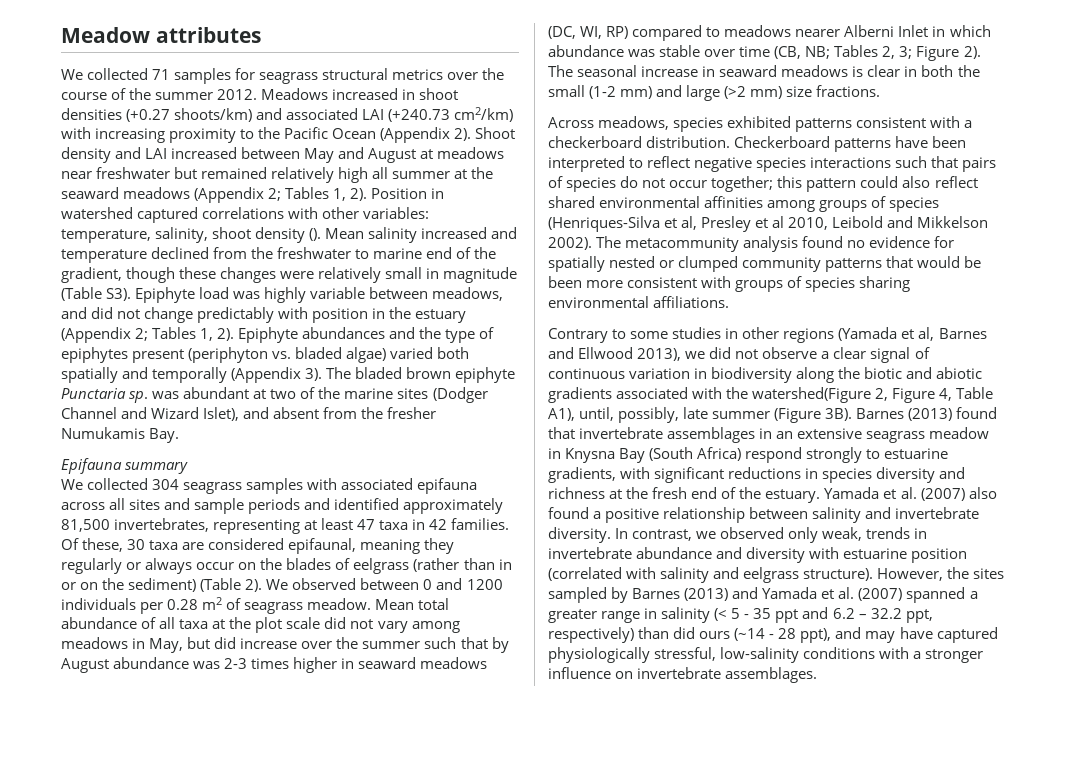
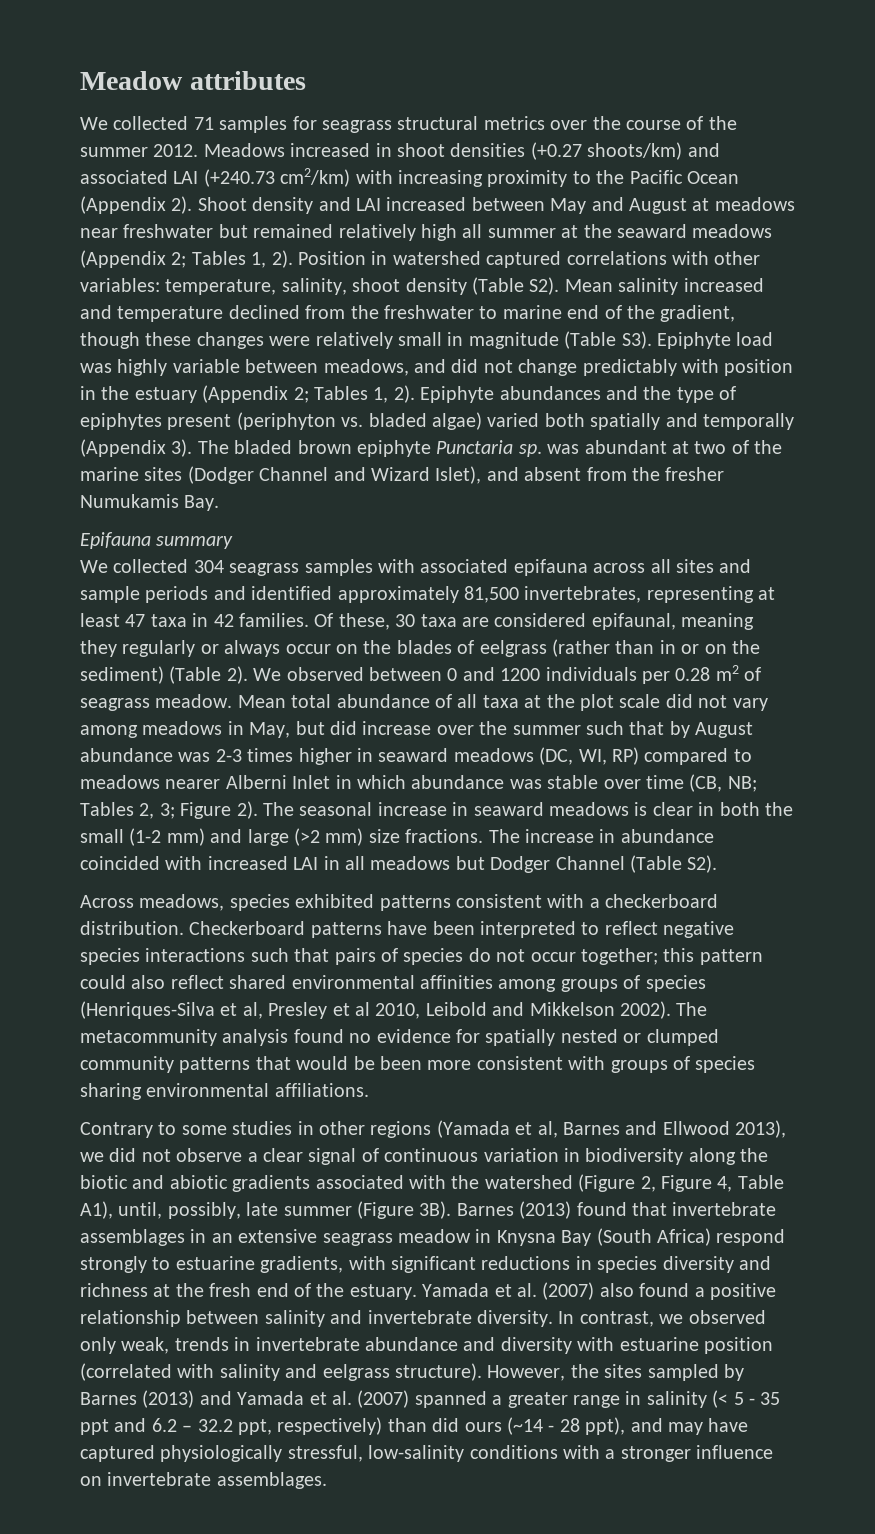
- Position in watershed captured correlations with other variables: temperature, salinity, shoot density (). Mean salinity increased and temperature declined from the freshwater to marine end of the gradient, though these changes were relatively small in magnitude (Table S3). Epiphyte load was highly variable between meadows, and did not change predictably with position in the estuary (Appendix 2; Tables 1, 2).
+ Position in watershed captured correlations with other variables: temperature, salinity, shoot density (Table S2). Mean salinity increased and temperature declined from the freshwater to marine end of the gradient, though these changes were relatively small in magnitude (Table S3). Epiphyte load was highly variable between meadows, and did not change predictably with position in the estuary (Appendix 2; Tables 1, 2).
+ The increase in abundance coincided with increased LAI in all meadows but Dodger Channel (Table S2).
- Contrary to some studies in other regions (Yamada et al, Barnes and Ellwood 2013), we did not observe a clear signal of continuous variation in biodiversity along the biotic and abiotic gradients associated with the watershed(Figure 2, Figure 4, Table A1), until, possibly, late summer (Figure 3B).
+ Contrary to some studies in other regions (Yamada et al, Barnes and Ellwood 2013), we did not observe a clear signal of continuous variation in biodiversity along the biotic and abiotic gradients associated with the watershed (Figure 2, Figure 4, Table A1), until, possibly, late summer (Figure 3B).

